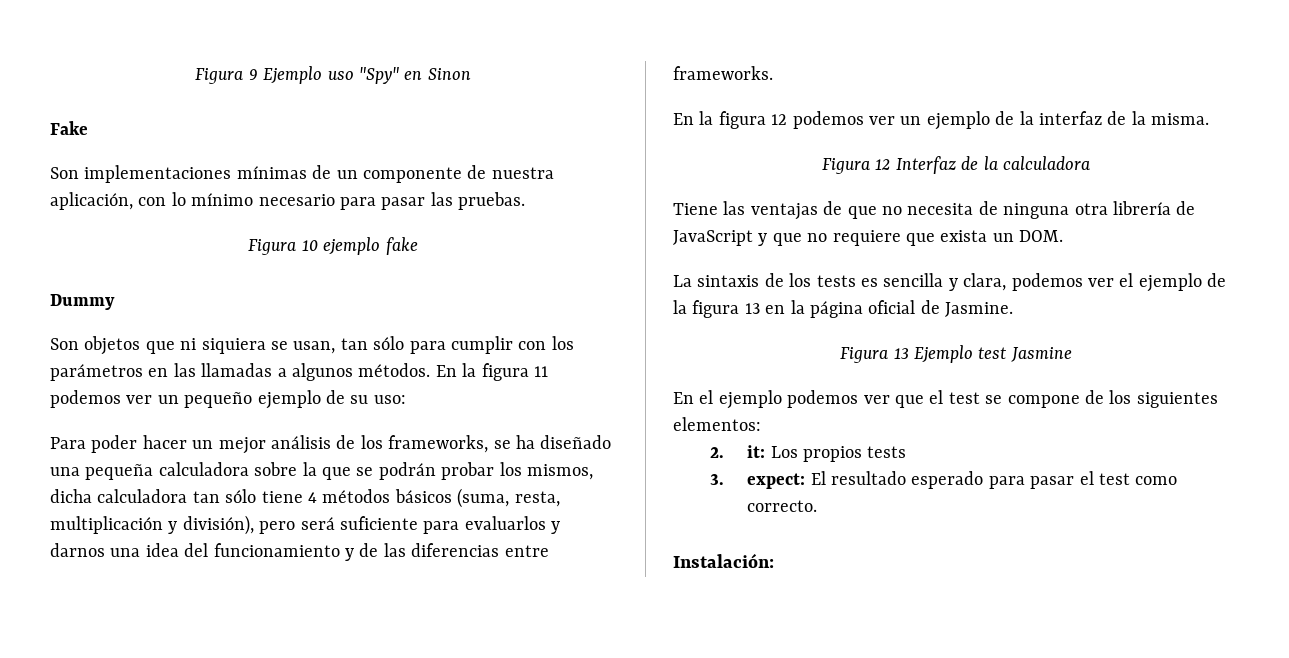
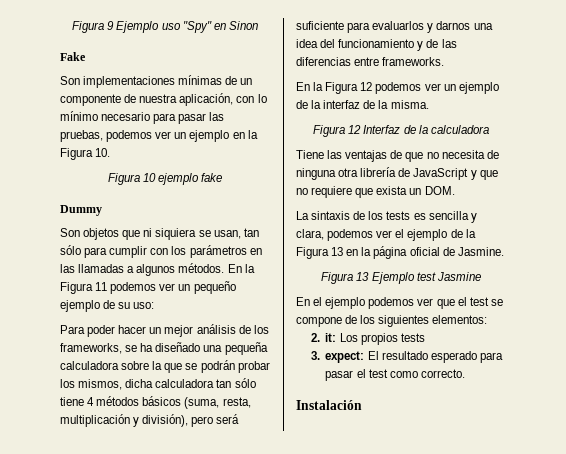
- Son implementaciones mínimas de un componente de nuestra aplicación, con lo mínimo necesario para pasar las pruebas.
+ Son implementaciones mínimas de un componente de nuestra aplicación, con lo mínimo necesario para pasar las pruebas, podemos ver un ejemplo en la Figura 10.
- En la figura 11 podemos ver un pequeño ejemplo de su uso:
+ En la Figura 11 podemos ver un pequeño ejemplo de su uso:
- En la figura 12 podemos ver un ejemplo de la interfaz de la misma.
+ En la Figura 12 podemos ver un ejemplo de la interfaz de la misma.
- La sintaxis de los tests es sencilla y clara, podemos ver el ejemplo de la figura 13 en la página oficial de Jasmine.
+ La sintaxis de los tests es sencilla y clara, podemos ver el ejemplo de la Figura 13 en la página oficial de Jasmine.
- Instalación:
+ Instalación

